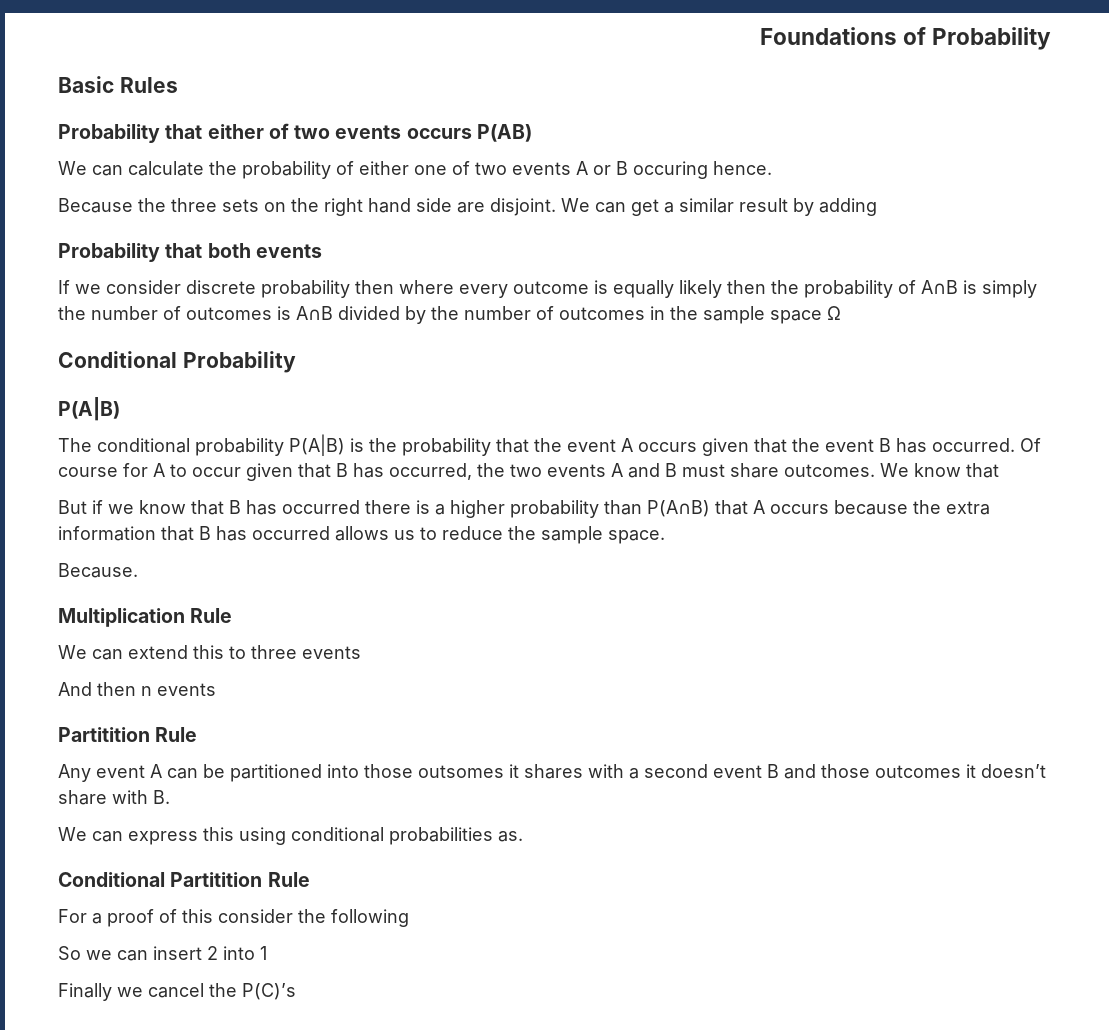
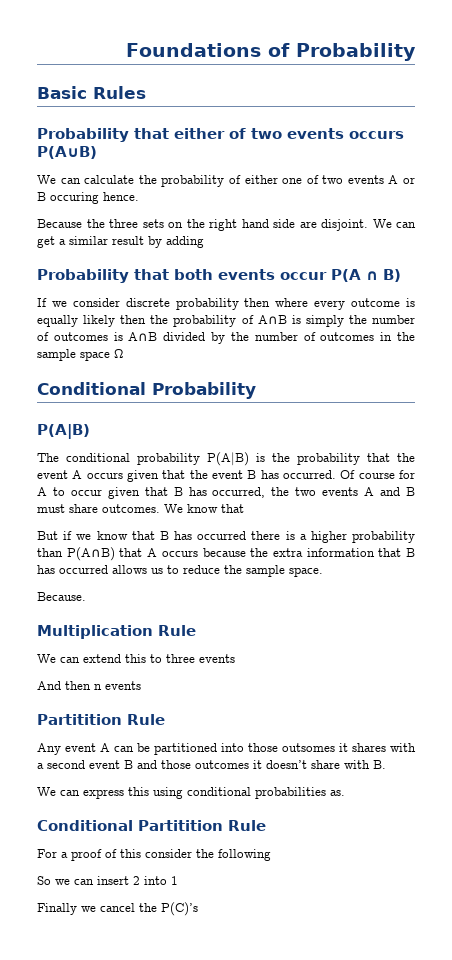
- Probability that either of two events occurs P(AB)
+ Probability that either of two events occurs P(A∪B)
- Probability that both events
+ Probability that both events occur P(A ∩ B)

